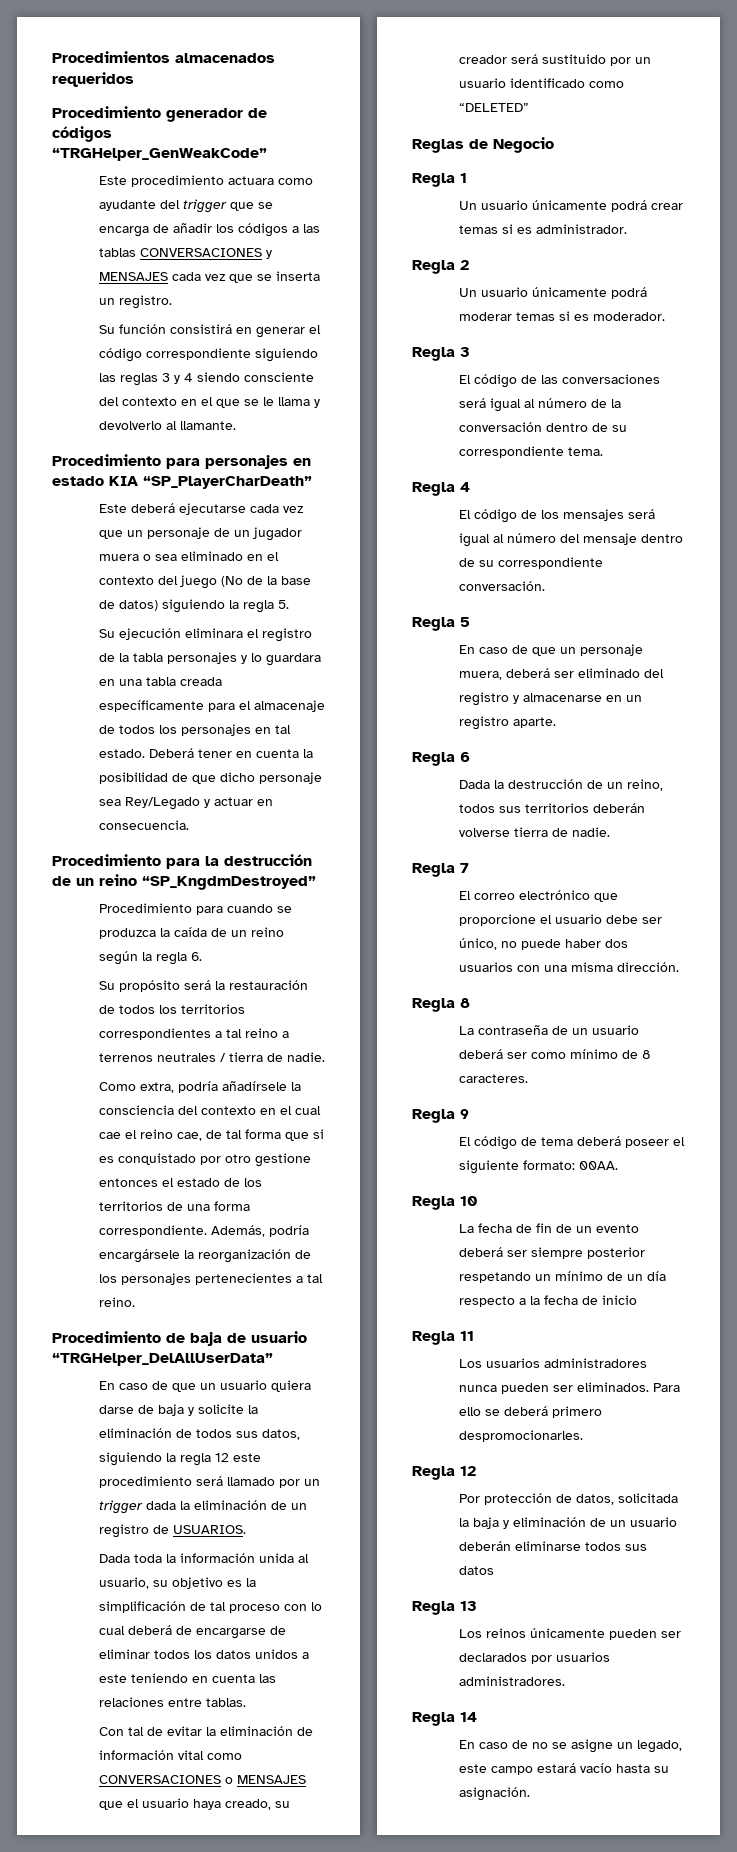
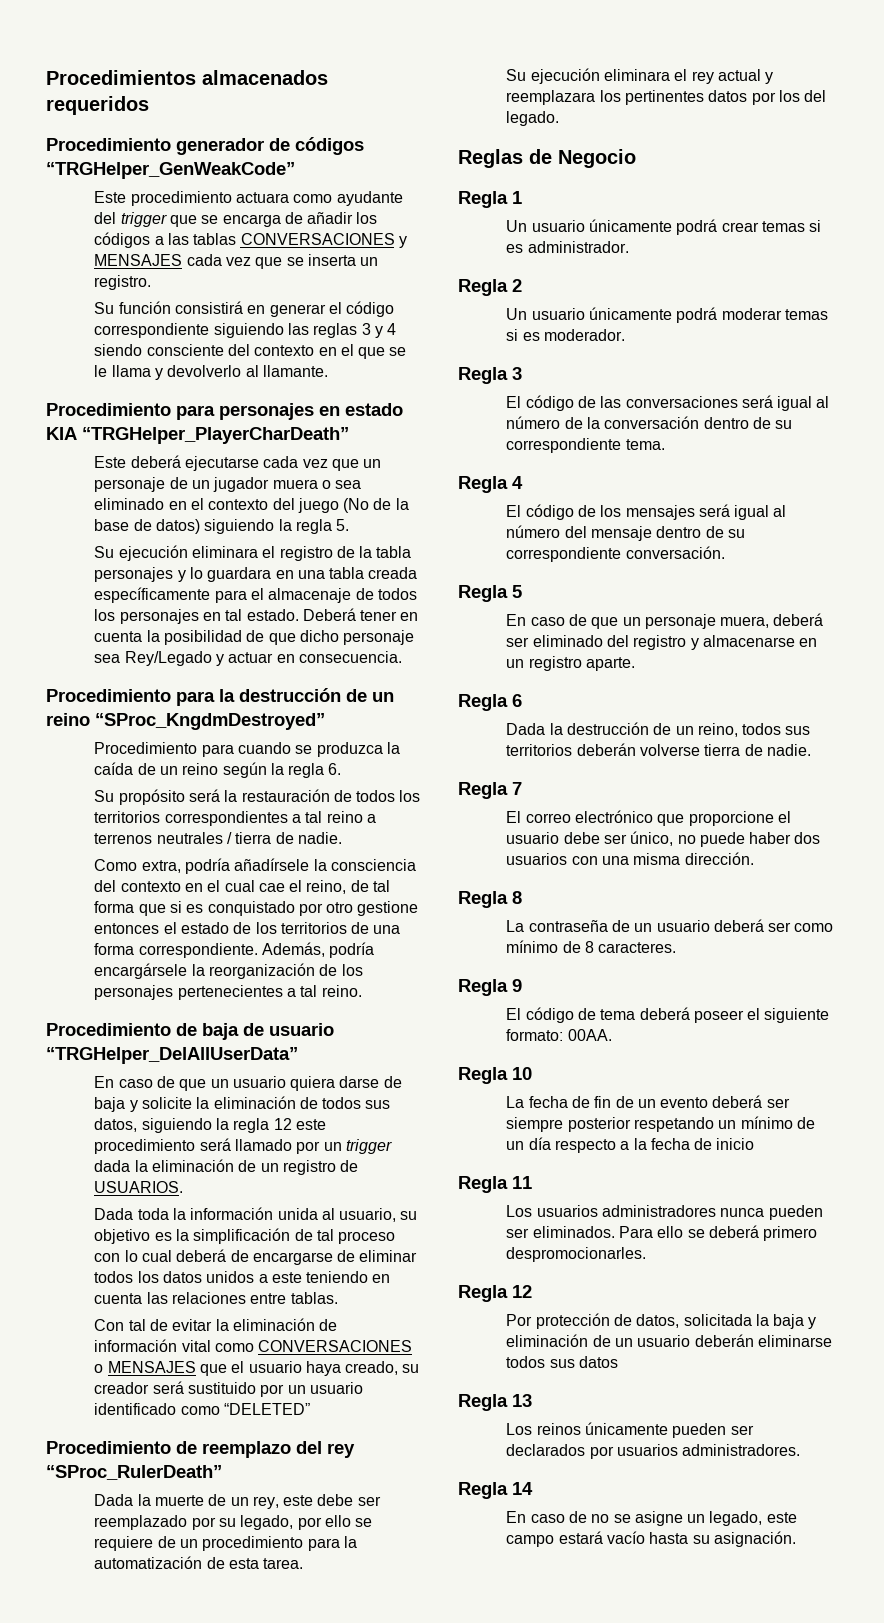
- Procedimiento para personajes en estado KIA “SP_PlayerCharDeath”
+ Procedimiento para personajes en estado KIA “TRGHelper_PlayerCharDeath”
- Procedimiento para la destrucción de un reino “SP_KngdmDestroyed”
+ Procedimiento para la destrucción de un reino “SProc_KngdmDestroyed”
- Como extra, podría añadírsele la consciencia del contexto en el cual cae el reino cae, de tal forma que si es conquistado por otro gestione entonces el estado de los territorios de una forma correspondiente.
+ Como extra, podría añadírsele la consciencia del contexto en el cual cae el reino, de tal forma que si es conquistado por otro gestione entonces el estado de los territorios de una forma correspondiente.
+ Procedimiento de reemplazo del rey “SProc_RulerDeath”
+ Dada la muerte de un rey, este debe ser reemplazado por su legado, por ello se requiere de un procedimiento para la automatización de esta tarea.
+ Su ejecución eliminara el rey actual y reemplazara los pertinentes datos por los del legado.

